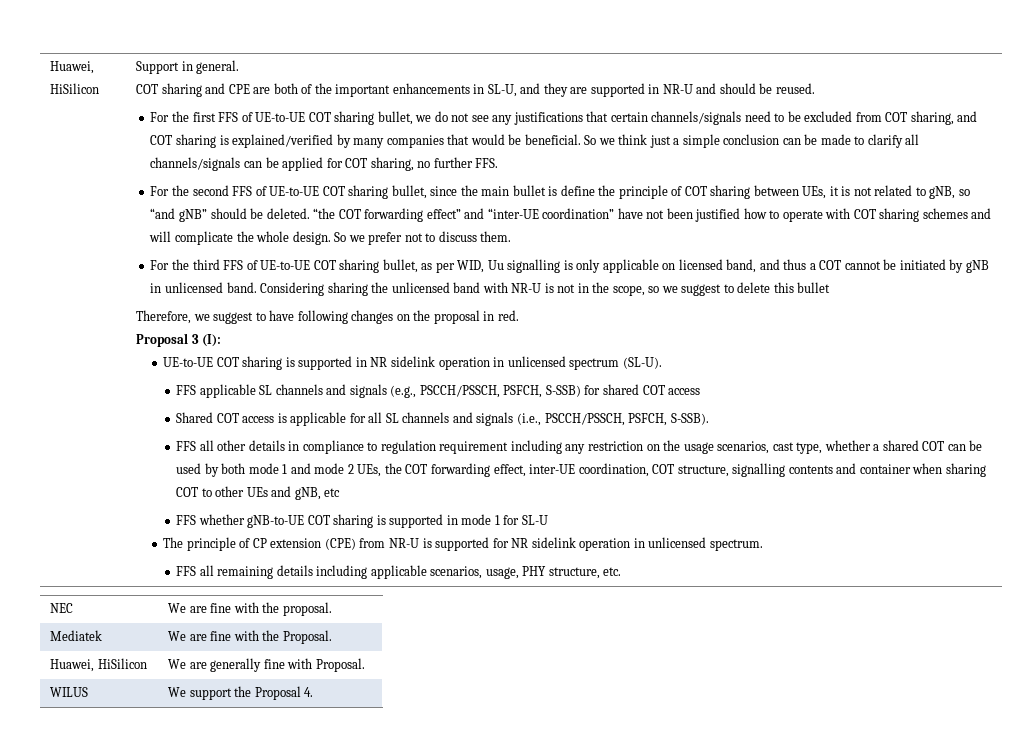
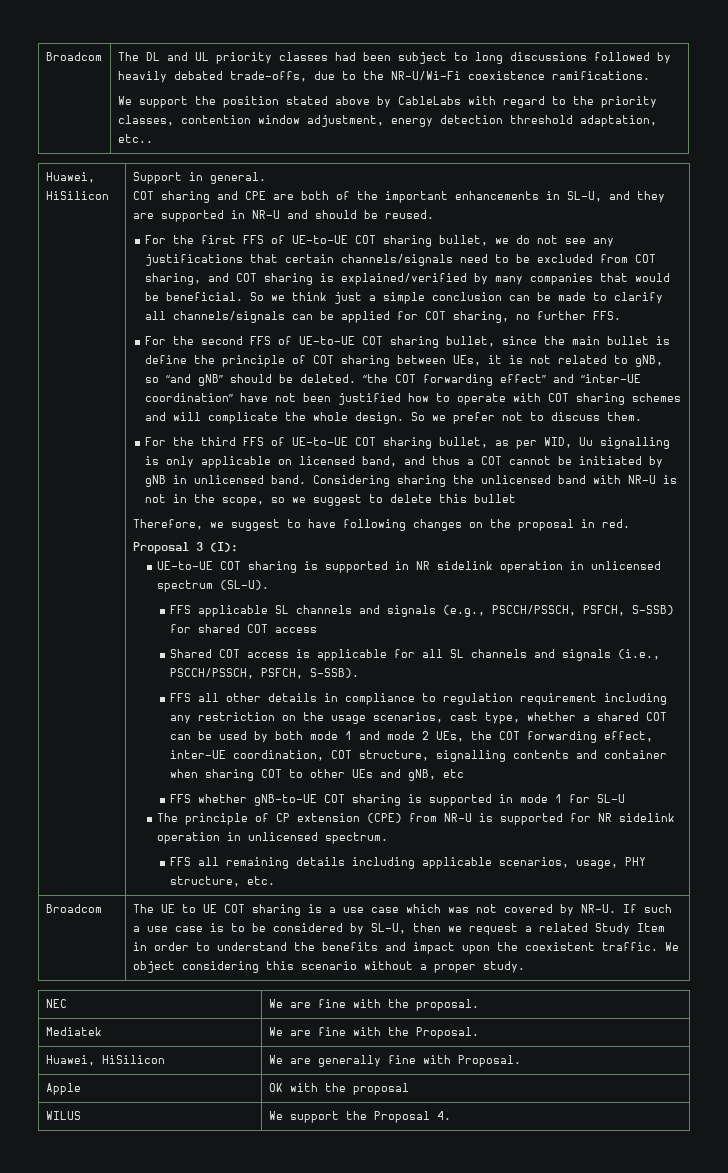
+ Broadcom | The DL and UL priority classes had been subject to long discussions followed by heavily debated trade-offs, due to the NR-U/Wi-Fi coexistence ramifications.
+ We support the position stated above by CableLabs with regard to the priority classes, contention window adjustment, energy detection threshold adaptation, etc..
+ Broadcom | The UE to UE COT sharing is a use case which was not covered by NR-U. If such a use case is to be considered by SL-U, then we request a related Study Item in order to understand the benefits and impact upon the coexistent traffic. We object considering this scenario without a proper study.
+ Apple | OK with the proposal

